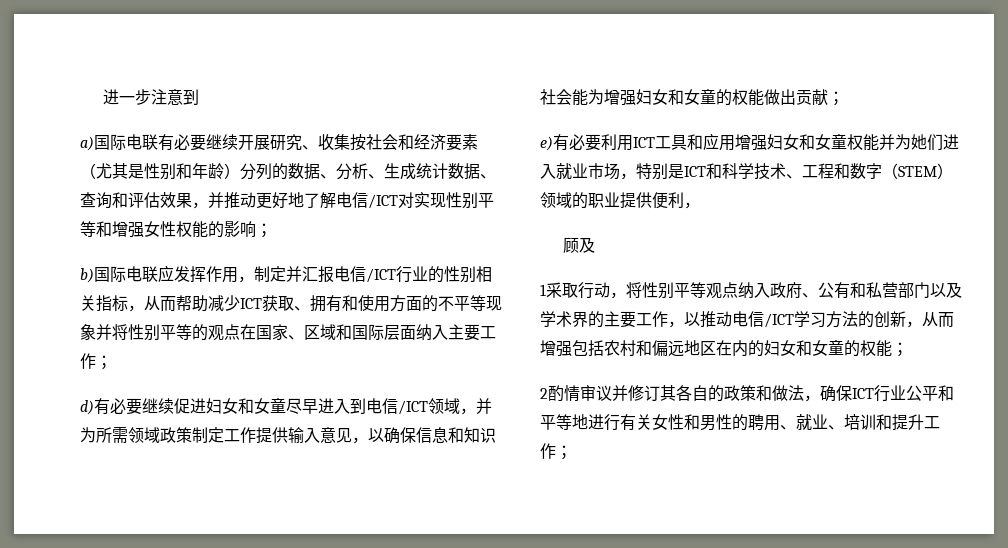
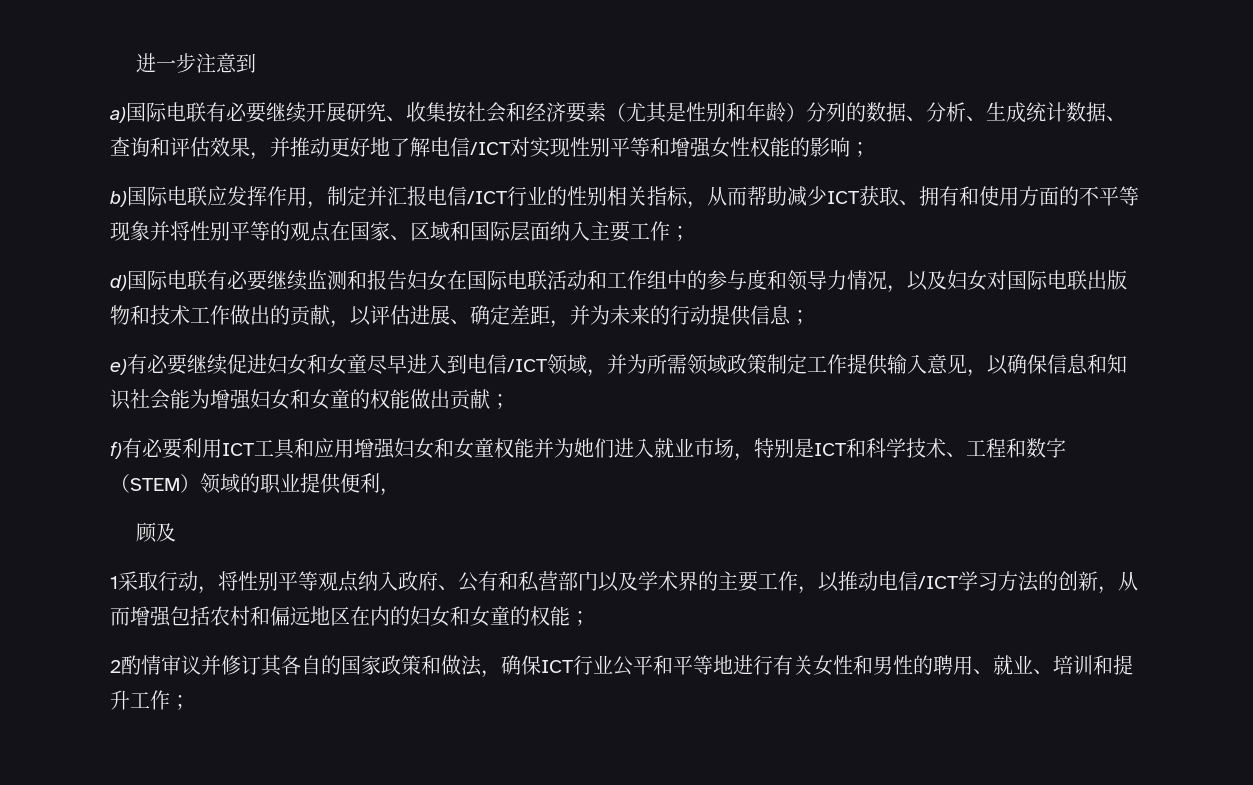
- d)有必要继续促进妇女和女童尽早进入到电信/ICT领域，并为所需领域政策制定工作提供输入意见，以确保信息和知识社会能为增强妇女和女童的权能做出贡献；
+ d)国际电联有必要继续监测和报告妇女在国际电联活动和工作组中的参与度和领导力情况，以及妇女对国际电联出版物和技术工作做出的贡献，以评估进展、确定差距，并为未来的行动提供信息；
+ e)有必要继续促进妇女和女童尽早进入到电信/ICT领域，并为所需领域政策制定工作提供输入意见，以确保信息和知识社会能为增强妇女和女童的权能做出贡献；
- e)有必要利用ICT工具和应用增强妇女和女童权能并为她们进入就业市场，特别是ICT和科学技术、工程和数字（STEM）领域的职业提供便利，
+ f)有必要利用ICT工具和应用增强妇女和女童权能并为她们进入就业市场，特别是ICT和科学技术、工程和数字（STEM）领域的职业提供便利，
- 2酌情审议并修订其各自的政策和做法，确保ICT行业公平和平等地进行有关女性和男性的聘用、就业、培训和提升工作；
+ 2酌情审议并修订其各自的国家政策和做法，确保ICT行业公平和平等地进行有关女性和男性的聘用、就业、培训和提升工作；

